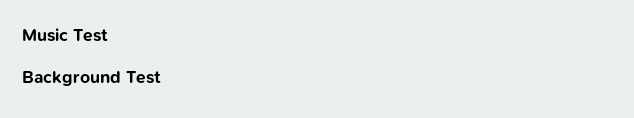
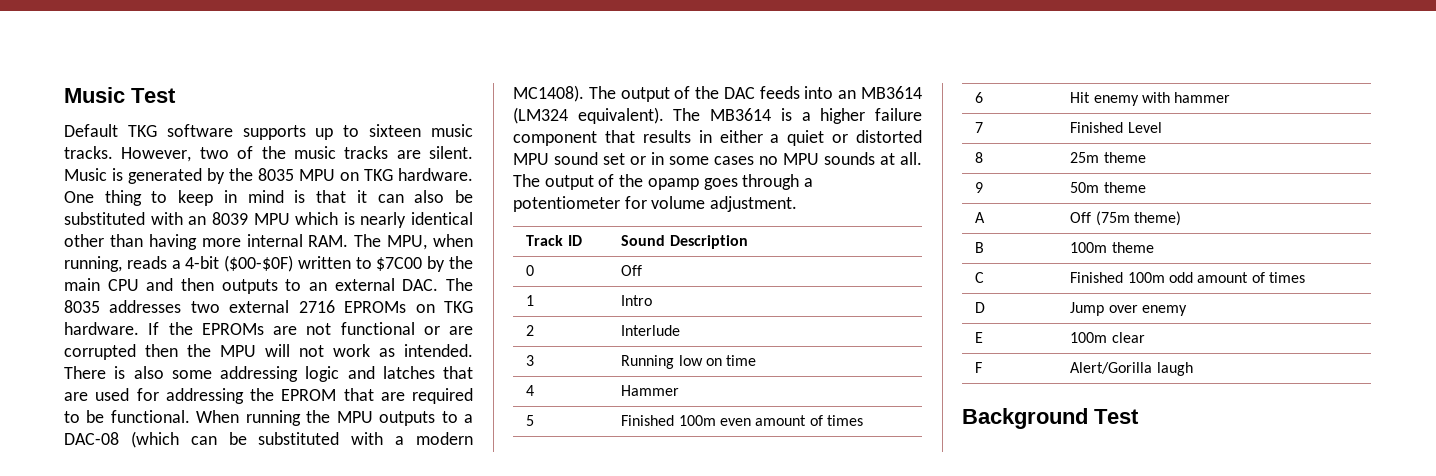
+ Default TKG software supports up to sixteen music tracks. However, two of the music tracks are silent. Music is generated by the 8035 MPU on TKG hardware. One thing to keep in mind is that it can also be substituted with an 8039 MPU which is nearly identical other than having more internal RAM. The MPU, when running, reads a 4-bit ($00-$0F) written to $7C00 by the main CPU and then outputs to an external DAC. The 8035 addresses two external 2716 EPROMs on TKG hardware. If the EPROMs are not functional or are corrupted then the MPU will not work as intended. There is also some addressing logic and latches that are used for addressing the EPROM that are required to be functional. When running the MPU outputs to a DAC-08 (which can be substituted with a modern MC1408). The output of the DAC feeds into an MB3614 (LM324 equivalent). The MB3614 is a higher failure component that results in either a quiet or distorted MPU sound set or in some cases no MPU sounds at all. The output of the opamp goes through a potentiometer for volume adjustment.
+ Track ID | Sound Description
+ 0 | Off
+ 1 | Intro
+ 2 | Interlude
+ 3 | Running low on time
+ 4 | Hammer
+ 5 | Finished 100m even amount of times
+ 6 | Hit enemy with hammer
+ 7 | Finished Level
+ 8 | 25m theme
+ 9 | 50m theme
+ A | Off (75m theme)
+ B | 100m theme
+ C | Finished 100m odd amount of times
+ D | Jump over enemy
+ E | 100m clear
+ F | Alert/Gorilla laugh

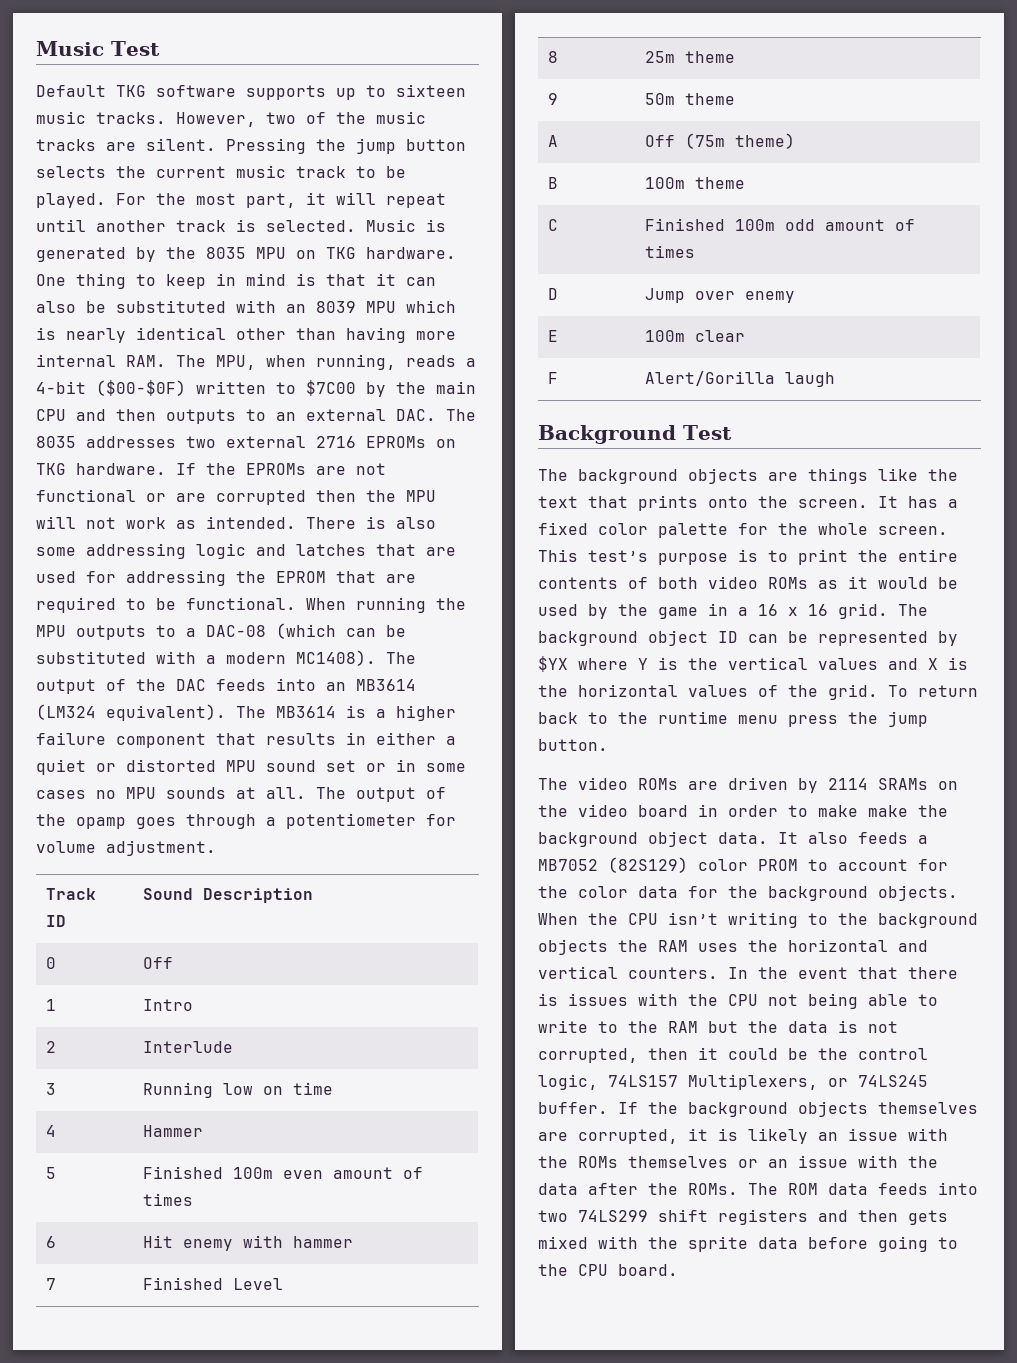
+ Pressing the jump button selects the current music track to be played. For the most part, it will repeat until another track is selected.
+ The background objects are things like the text that prints onto the screen. It has a fixed color palette for the whole screen. This test’s purpose is to print the entire contents of both video ROMs as it would be used by the game in a 16 x 16 grid. The background object ID can be represented by $YX where Y is the vertical values and X is the horizontal values of the grid. To return back to the runtime menu press the jump button.
+ The video ROMs are driven by 2114 SRAMs on the video board in order to make make the background object data. It also feeds a MB7052 (82S129) color PROM to account for the color data for the background objects. When the CPU isn’t writing to the background objects the RAM uses the horizontal and vertical counters. In the event that there is issues with the CPU not being able to write to the RAM but the data is not corrupted, then it could be the control logic, 74LS157 Multiplexers, or 74LS245 buffer. If the background objects themselves are corrupted, it is likely an issue with the ROMs themselves or an issue with the data after the ROMs. The ROM data feeds into two 74LS299 shift registers and then gets mixed with the sprite data before going to the CPU board.

